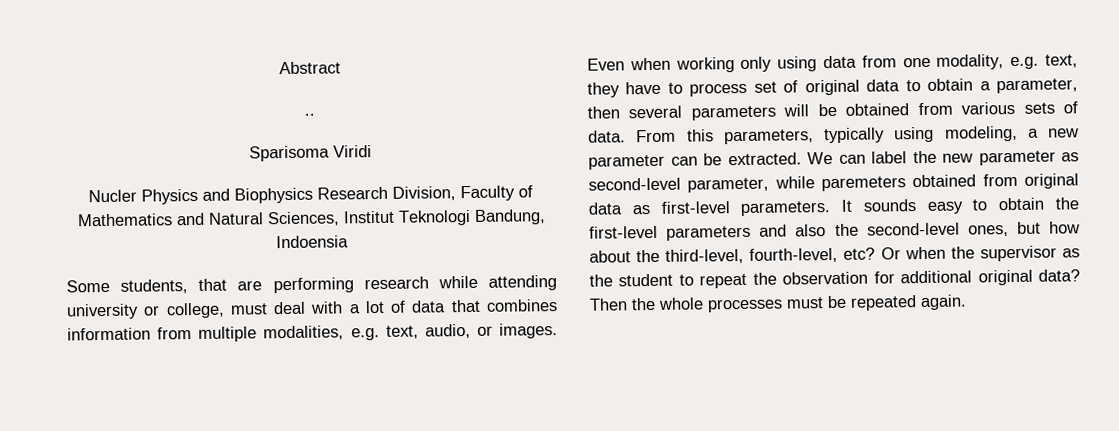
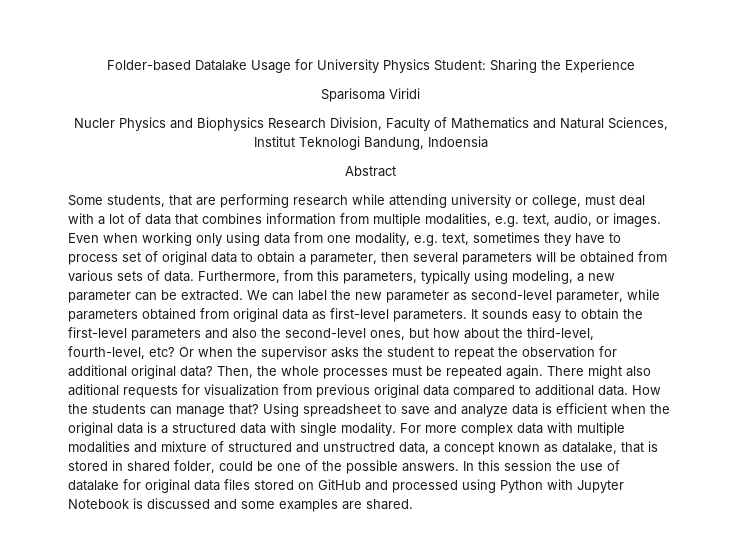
- Abstract
- ..
+ Folder-based Datalake Usage for University Physics Student: Sharing the Experience
+ Abstract
- Even when working only using data from one modality, e.g. text, they have to process set of original data to obtain a parameter, then several parameters will be obtained from various sets of data.
+ Even when working only using data from one modality, e.g. text, sometimes they have to process set of original data to obtain a parameter, then several parameters will be obtained from various sets of data.
- From this parameters, typically using modeling, a new parameter can be extracted.
+ Furthermore, from this parameters, typically using modeling, a new parameter can be extracted.
- We can label the new parameter as second-level parameter, while paremeters obtained from original data as first-level parameters.
+ We can label the new parameter as second-level parameter, while parameters obtained from original data as first-level parameters.
- Or when the supervisor as the student to repeat the observation for additional original data?
+ Or when the supervisor asks the student to repeat the observation for additional original data?
- Then the whole processes must be repeated again.
+ Then, the whole processes must be repeated again.
+ There might also aditional requests for visualization from previous original data compared to additional data. How the students can manage that? Using spreadsheet to save and analyze data is efficient when the original data is a structured data with single modality. For more complex data with multiple modalities and mixture of structured and unstructred data, a concept known as datalake, that is stored in shared folder, could be one of the possible answers. In this session the use of datalake for original data files stored on GitHub and processed using Python with Jupyter Notebook is discussed and some examples are shared.

